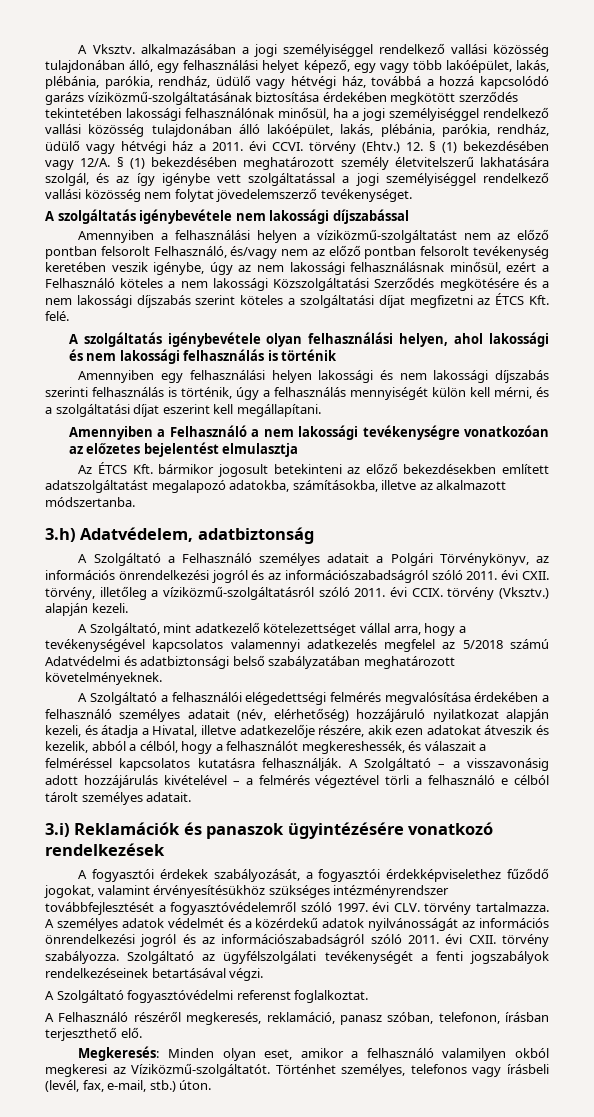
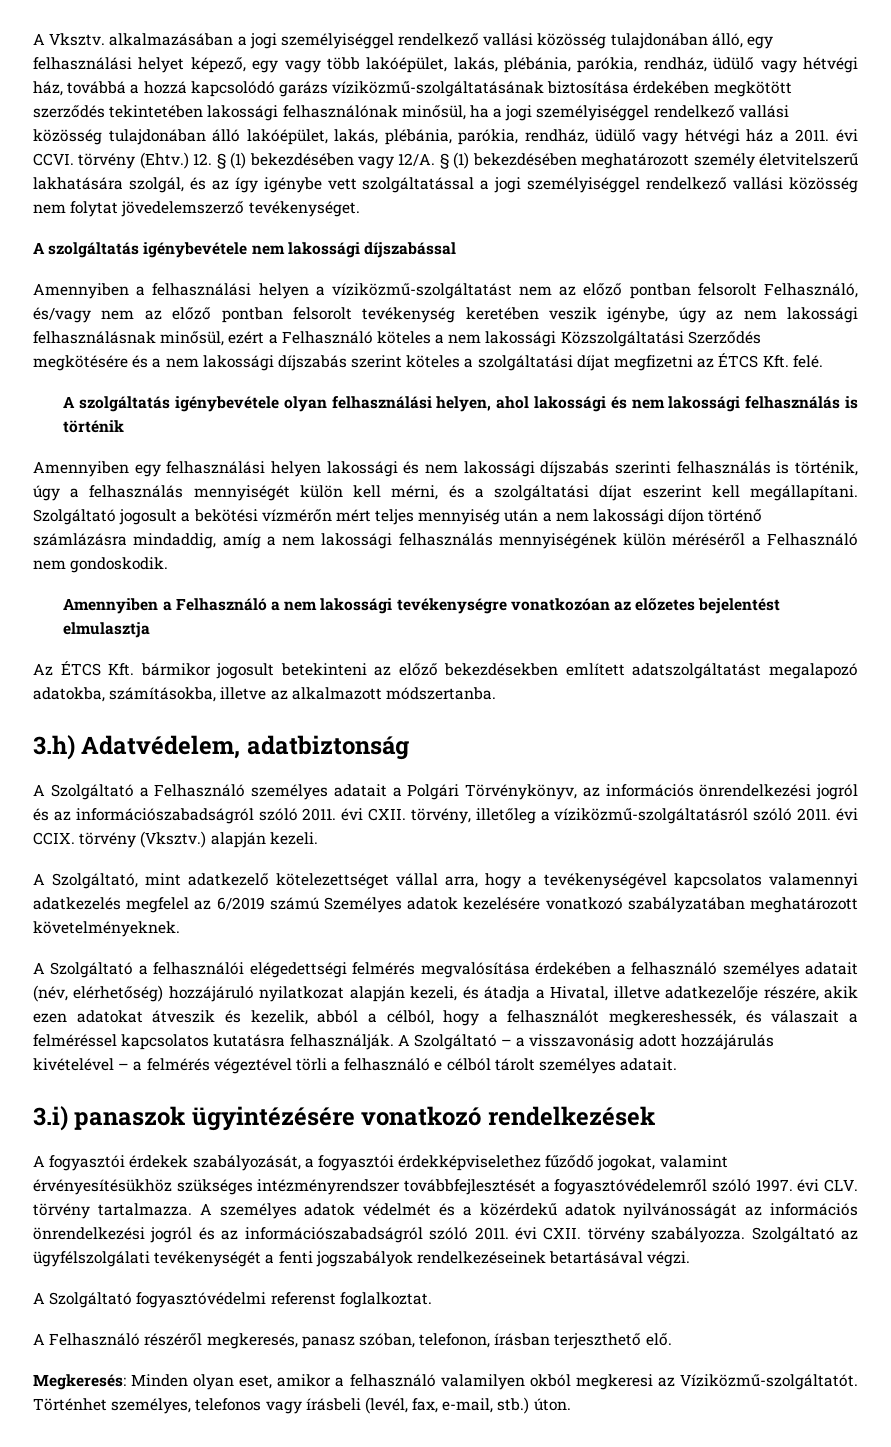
+ Szolgáltató jogosult a bekötési vízmérőn mért teljes mennyiség után a nem lakossági díjon történő számlázásra mindaddig, amíg a nem lakossági felhasználás mennyiségének külön méréséről a Felhasználó nem gondoskodik.
- A Szolgáltató, mint adatkezelő kötelezettséget vállal arra, hogy a tevékenységével kapcsolatos valamennyi adatkezelés megfelel az 5/2018 számú Adatvédelmi és adatbiztonsági belső szabályzatában meghatározott követelményeknek.
+ A Szolgáltató, mint adatkezelő kötelezettséget vállal arra, hogy a tevékenységével kapcsolatos valamennyi adatkezelés megfelel az 6/2019 számú Személyes adatok kezelésére vonatkozó szabályzatában meghatározott követelményeknek.
- 3.i) Reklamációk és panaszok ügyintézésére vonatkozó rendelkezések
+ 3.i) panaszok ügyintézésére vonatkozó rendelkezések
- A Felhasználó részéről megkeresés, reklamáció, panasz szóban, telefonon, írásban terjeszthető elő.
+ A Felhasználó részéről megkeresés, panasz szóban, telefonon, írásban terjeszthető elő.

